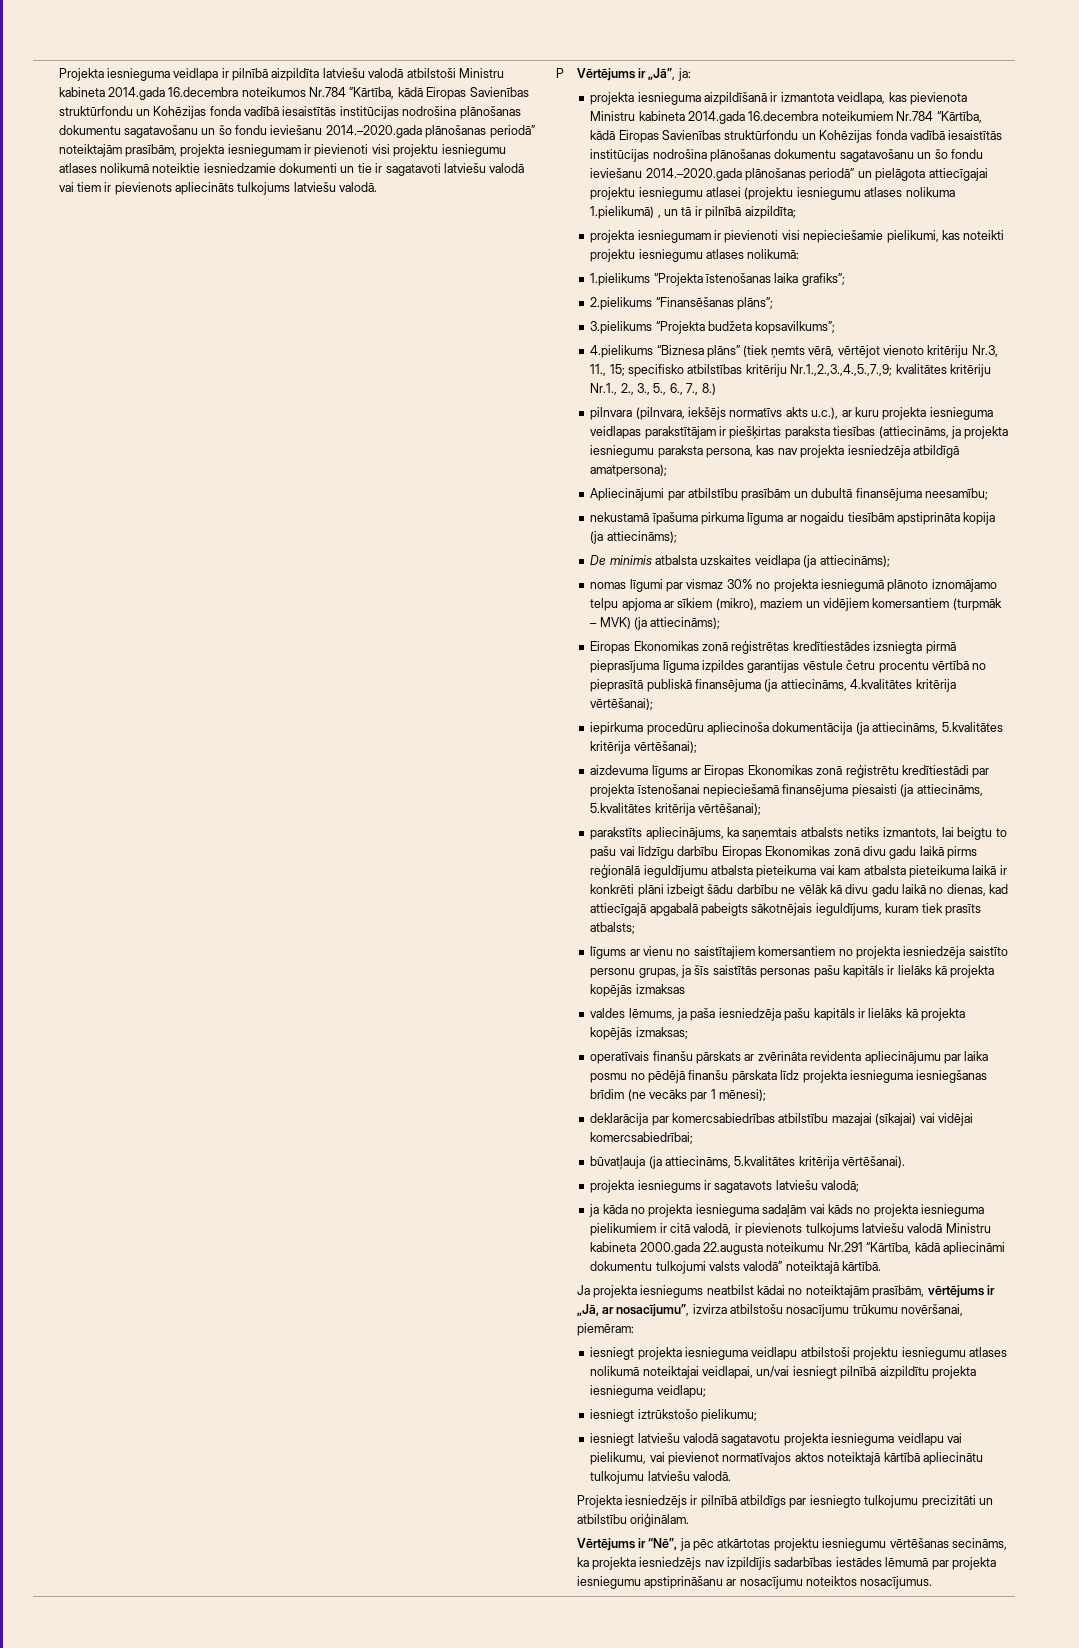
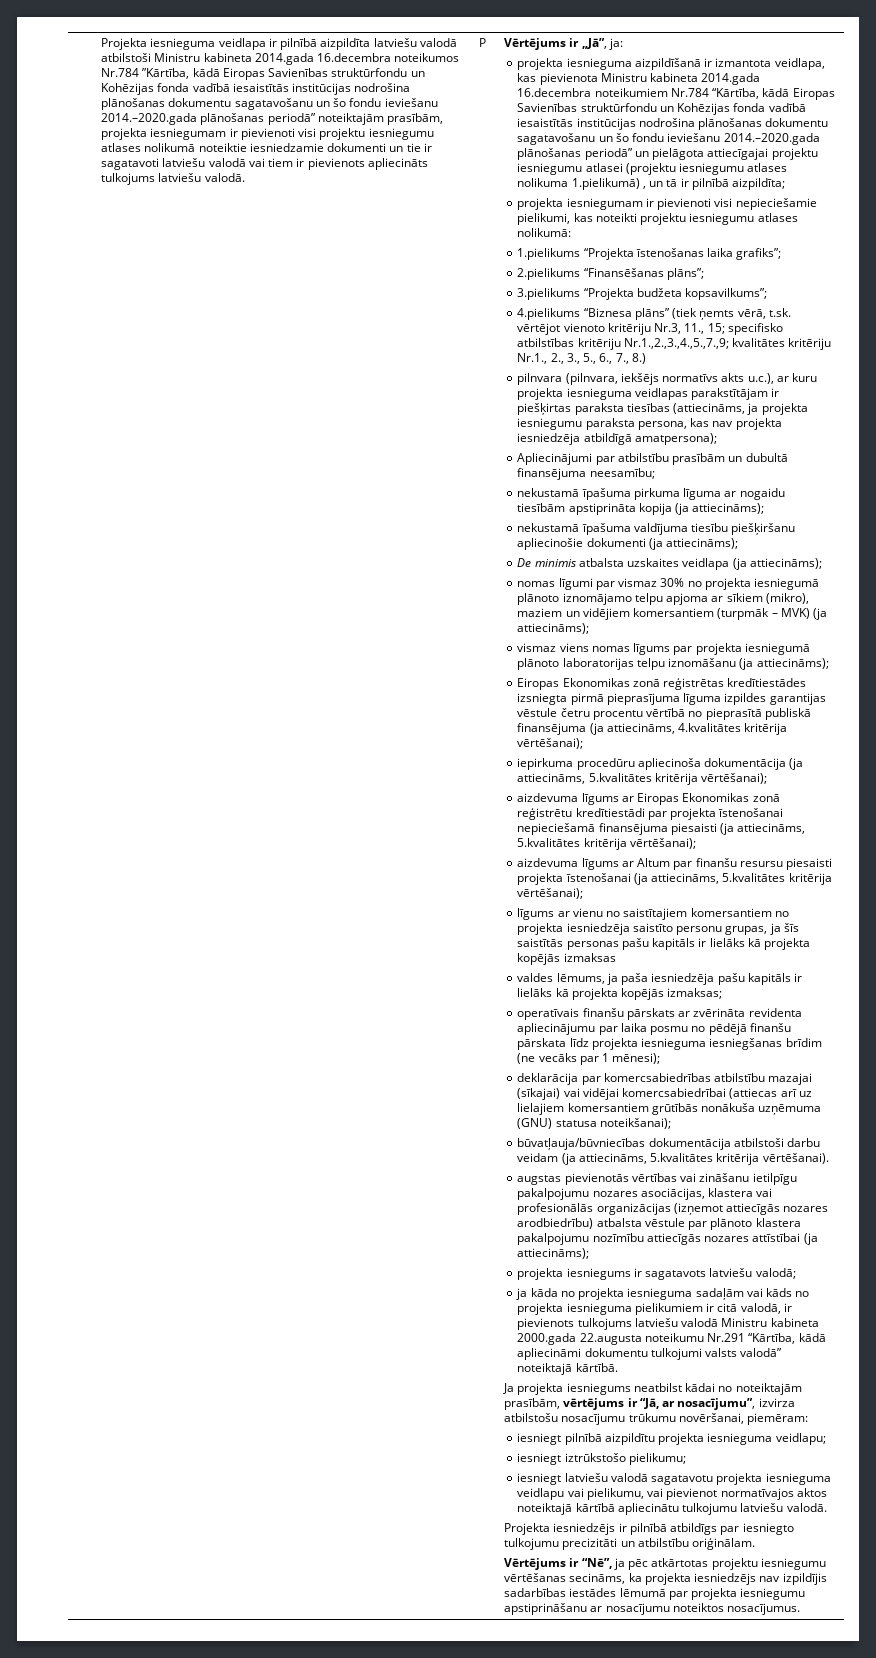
- 4.pielikums “Biznesa plāns” (tiek ņemts vērā, vērtējot vienoto kritēriju Nr.3, 11., 15; specifisko atbilstības kritēriju Nr.1.,2.,3.,4.,5.,7.,9; kvalitātes kritēriju Nr.1., 2., 3., 5., 6., 7., 8.)
+ 4.pielikums “Biznesa plāns” (tiek ņemts vērā, t.sk. vērtējot vienoto kritēriju Nr.3, 11., 15; specifisko atbilstības kritēriju Nr.1.,2.,3.,4.,5.,7.,9; kvalitātes kritēriju Nr.1., 2., 3., 5., 6., 7., 8.)
+ nekustamā īpašuma valdījuma tiesību piešķiršanu apliecinošie dokumenti (ja attiecināms);
+ vismaz viens nomas līgums par projekta iesniegumā plānoto laboratorijas telpu iznomāšanu (ja attiecināms);
- parakstīts apliecinājums, ka saņemtais atbalsts netiks izmantots, lai beigtu to pašu vai līdzīgu darbību Eiropas Ekonomikas zonā divu gadu laikā pirms reģionālā ieguldījumu atbalsta pieteikuma vai kam atbalsta pieteikuma laikā ir konkrēti plāni izbeigt šādu darbību ne vēlāk kā divu gadu laikā no dienas, kad attiecīgajā apgabalā pabeigts sākotnējais ieguldījums, kuram tiek prasīts atbalsts;
+ aizdevuma līgums ar Altum par finanšu resursu piesaisti projekta īstenošanai (ja attiecināms, 5.kvalitātes kritērija vērtēšanai);
- deklarācija par komercsabiedrības atbilstību mazajai (sīkajai) vai vidējai komercsabiedrībai;
- būvatļauja (ja attiecināms, 5.kvalitātes kritērija vērtēšanai).
+ deklarācija par komercsabiedrības atbilstību mazajai (sīkajai) vai vidējai komercsabiedrībai (attiecas arī uz lielajiem komersantiem grūtībās nonākuša uzņēmuma (GNU) statusa noteikšanai);
+ būvatļauja/būvniecības dokumentācija atbilstoši darbu veidam (ja attiecināms, 5.kvalitātes kritērija vērtēšanai).
+ augstas pievienotās vērtības vai zināšanu ietilpīgu pakalpojumu nozares asociācijas, klastera vai profesionālās organizācijas (izņemot attiecīgās nozares arodbiedrību) atbalsta vēstule par plānoto klastera pakalpojumu nozīmību attiecīgās nozares attīstībai (ja attiecināms);
- Ja projekta iesniegums neatbilst kādai no noteiktajām prasībām, vērtējums ir „Jā, ar nosacījumu”, izvirza atbilstošu nosacījumu trūkumu novēršanai, piemēram:
+ Ja projekta iesniegums neatbilst kādai no noteiktajām prasībām, vērtējums ir “Jā, ar nosacījumu”, izvirza atbilstošu nosacījumu trūkumu novēršanai, piemēram:
- iesniegt projekta iesnieguma veidlapu atbilstoši projektu iesniegumu atlases nolikumā noteiktajai veidlapai, un/vai iesniegt pilnībā aizpildītu projekta iesnieguma veidlapu;
+ iesniegt pilnībā aizpildītu projekta iesnieguma veidlapu;

